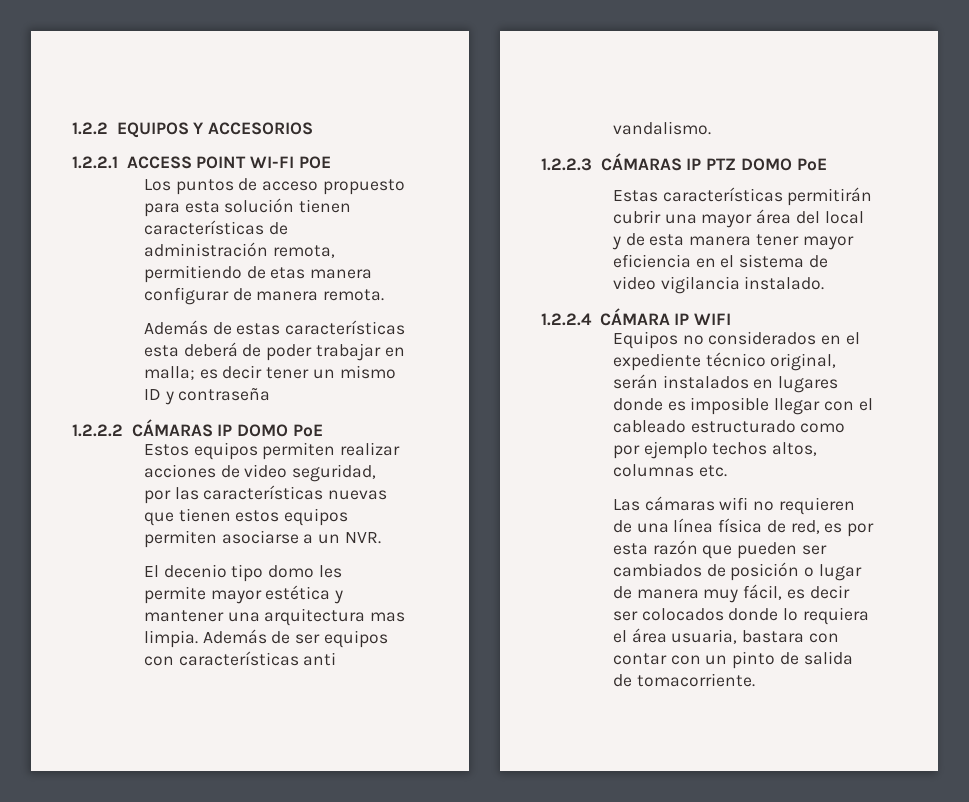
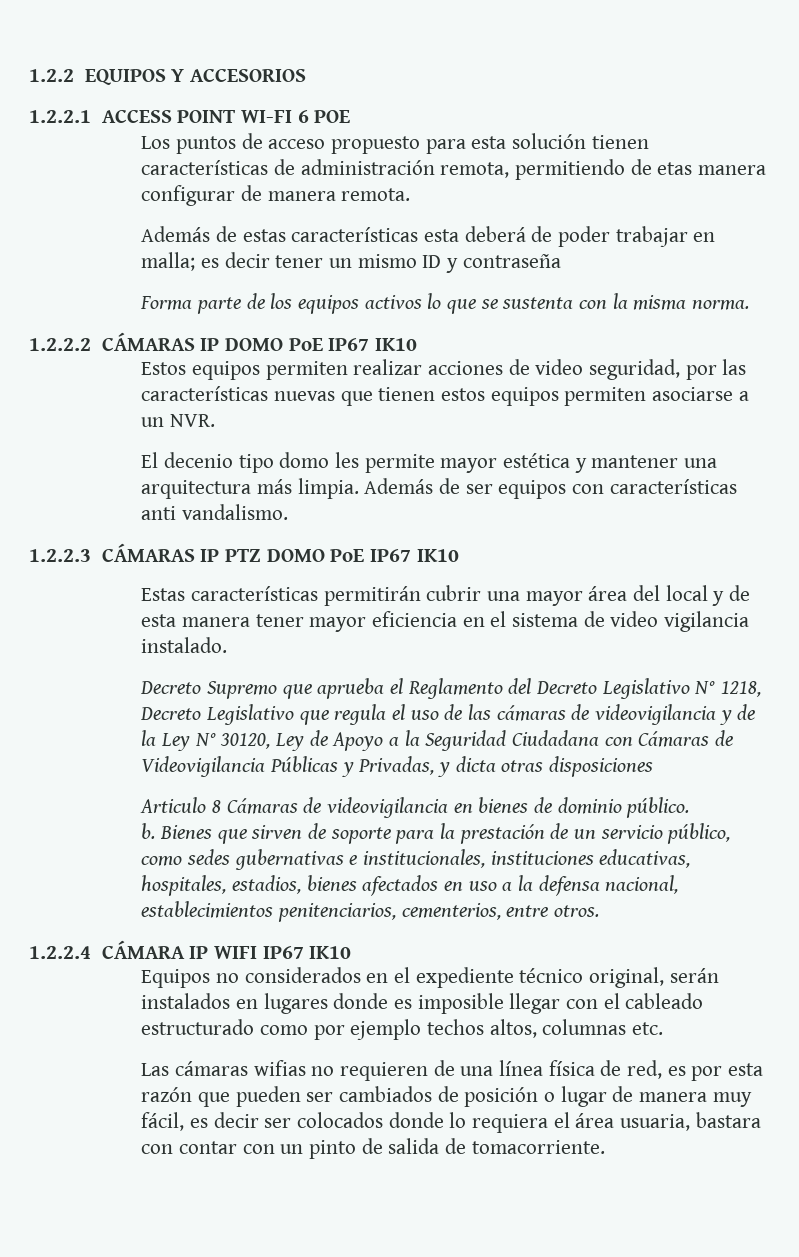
- 1.2.2.1 ACCESS POINT WI-FI POE
+ 1.2.2.1 ACCESS POINT WI-FI 6 POE
+ Forma parte de los equipos activos lo que se sustenta con la misma norma.
- 1.2.2.2 CÁMARAS IP DOMO PoE
+ 1.2.2.2 CÁMARAS IP DOMO PoE IP67 IK10
- El decenio tipo domo les permite mayor estética y mantener una arquitectura mas limpia.
+ El decenio tipo domo les permite mayor estética y mantener una arquitectura más limpia.
- 1.2.2.3 CÁMARAS IP PTZ DOMO PoE
+ 1.2.2.3 CÁMARAS IP PTZ DOMO PoE IP67 IK10
+ Decreto Supremo que aprueba el Reglamento del Decreto Legislativo N° 1218, Decreto Legislativo que regula el uso de las cámaras de videovigilancia y de la Ley N° 30120, Ley de Apoyo a la Seguridad Ciudadana con Cámaras de Videovigilancia Públicas y Privadas, y dicta otras disposiciones
+ Articulo 8 Cámaras de videovigilancia en bienes de dominio público.
+ b. Bienes que sirven de soporte para la prestación de un servicio público, como sedes gubernativas e institucionales, instituciones educativas, hospitales, estadios, bienes afectados en uso a la defensa nacional, establecimientos penitenciarios, cementerios, entre otros.
- 1.2.2.4 CÁMARA IP WIFI
+ 1.2.2.4 CÁMARA IP WIFI IP67 IK10
- Las cámaras wifi no requieren de una línea física de red, es por esta razón que pueden ser cambiados de posición o lugar de manera muy fácil, es decir ser colocados donde lo requiera el área usuaria, bastara con contar con un pinto de salida de tomacorriente.
+ Las cámaras wifias no requieren de una línea física de red, es por esta razón que pueden ser cambiados de posición o lugar de manera muy fácil, es decir ser colocados donde lo requiera el área usuaria, bastara con contar con un pinto de salida de tomacorriente.

